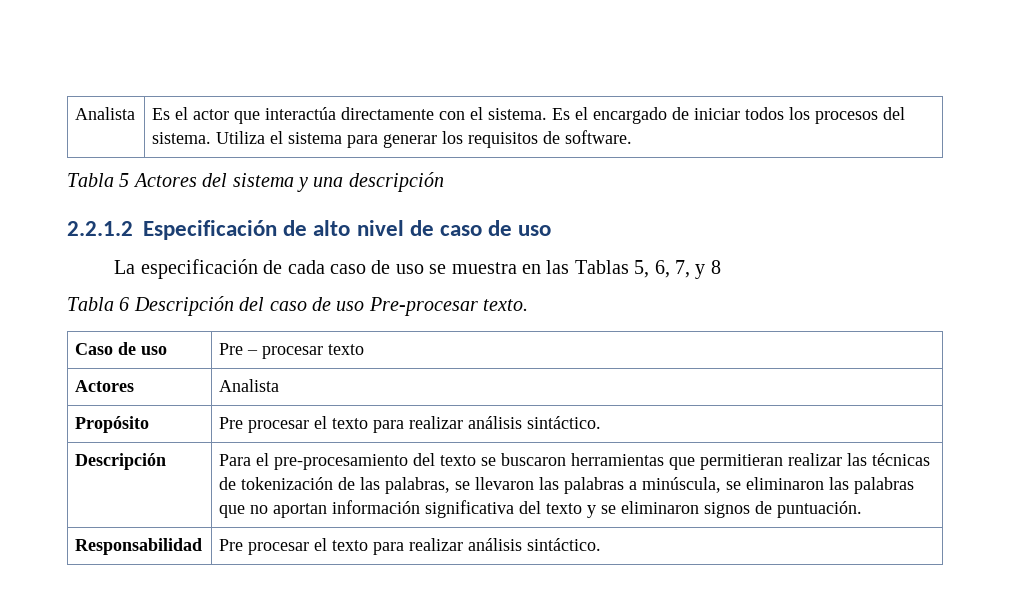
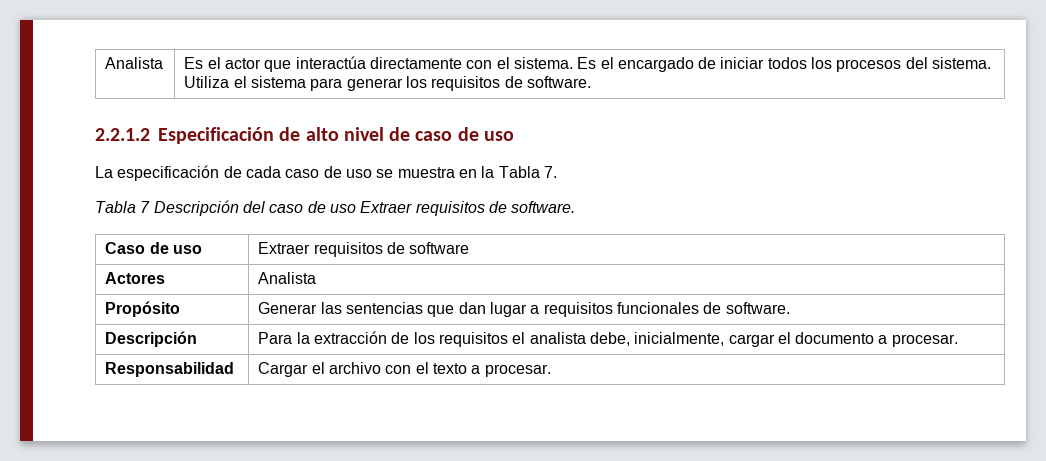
- Tabla 5 Actores del sistema y una descripción
- La especificación de cada caso de uso se muestra en las Tablas 5, 6, 7, y 8
- Tabla 6 Descripción del caso de uso Pre-procesar texto.
+ La especificación de cada caso de uso se muestra en la Tabla 7.
+ Tabla 7 Descripción del caso de uso Extraer requisitos de software.
- Caso de uso | Pre – procesar texto
+ Caso de uso | Extraer requisitos de software
- Propósito | Pre procesar el texto para realizar análisis sintáctico.
- Descripción | Para el pre-procesamiento del texto se buscaron herramientas que permitieran realizar las técnicas de tokenización de las palabras, se llevaron las palabras a minúscula, se eliminaron las palabras que no aportan información significativa del texto y se eliminaron signos de puntuación.
- Responsabilidad | Pre procesar el texto para realizar análisis sintáctico.
+ Propósito | Generar las sentencias que dan lugar a requisitos funcionales de software.
+ Descripción | Para la extracción de los requisitos el analista debe, inicialmente, cargar el documento a procesar.
+ Responsabilidad | Cargar el archivo con el texto a procesar.

